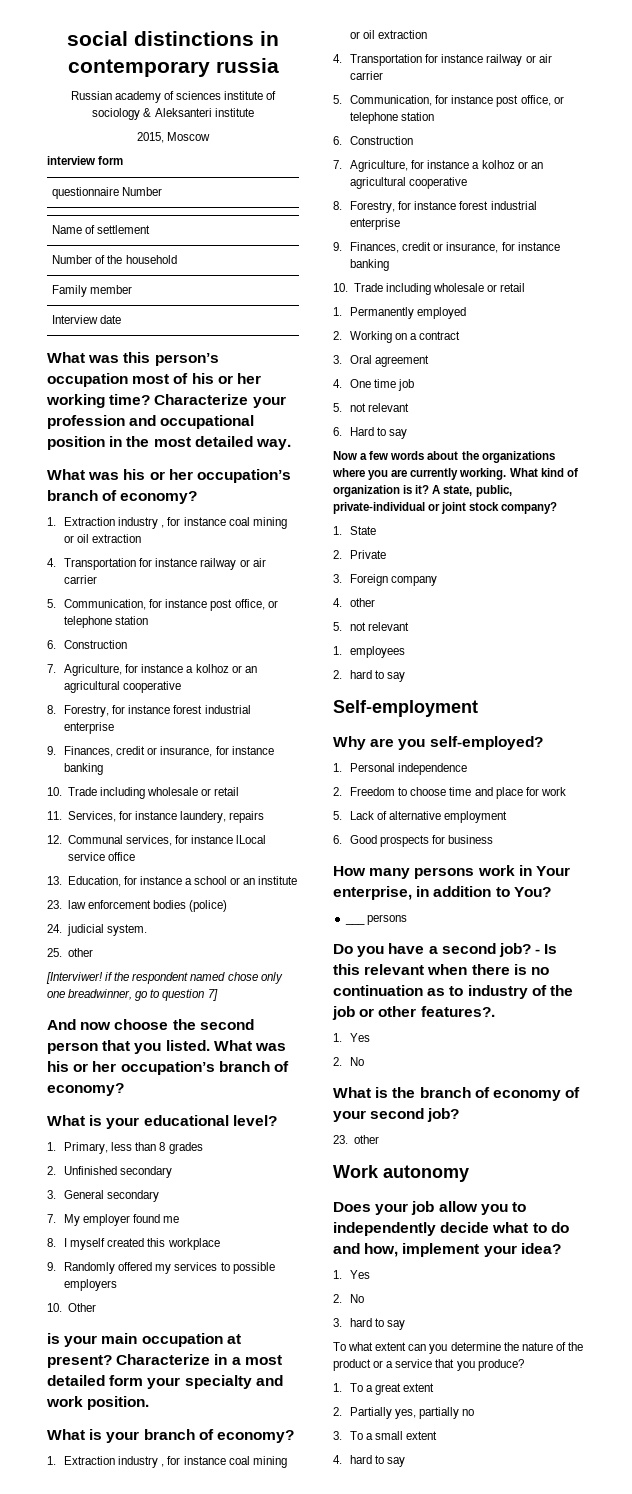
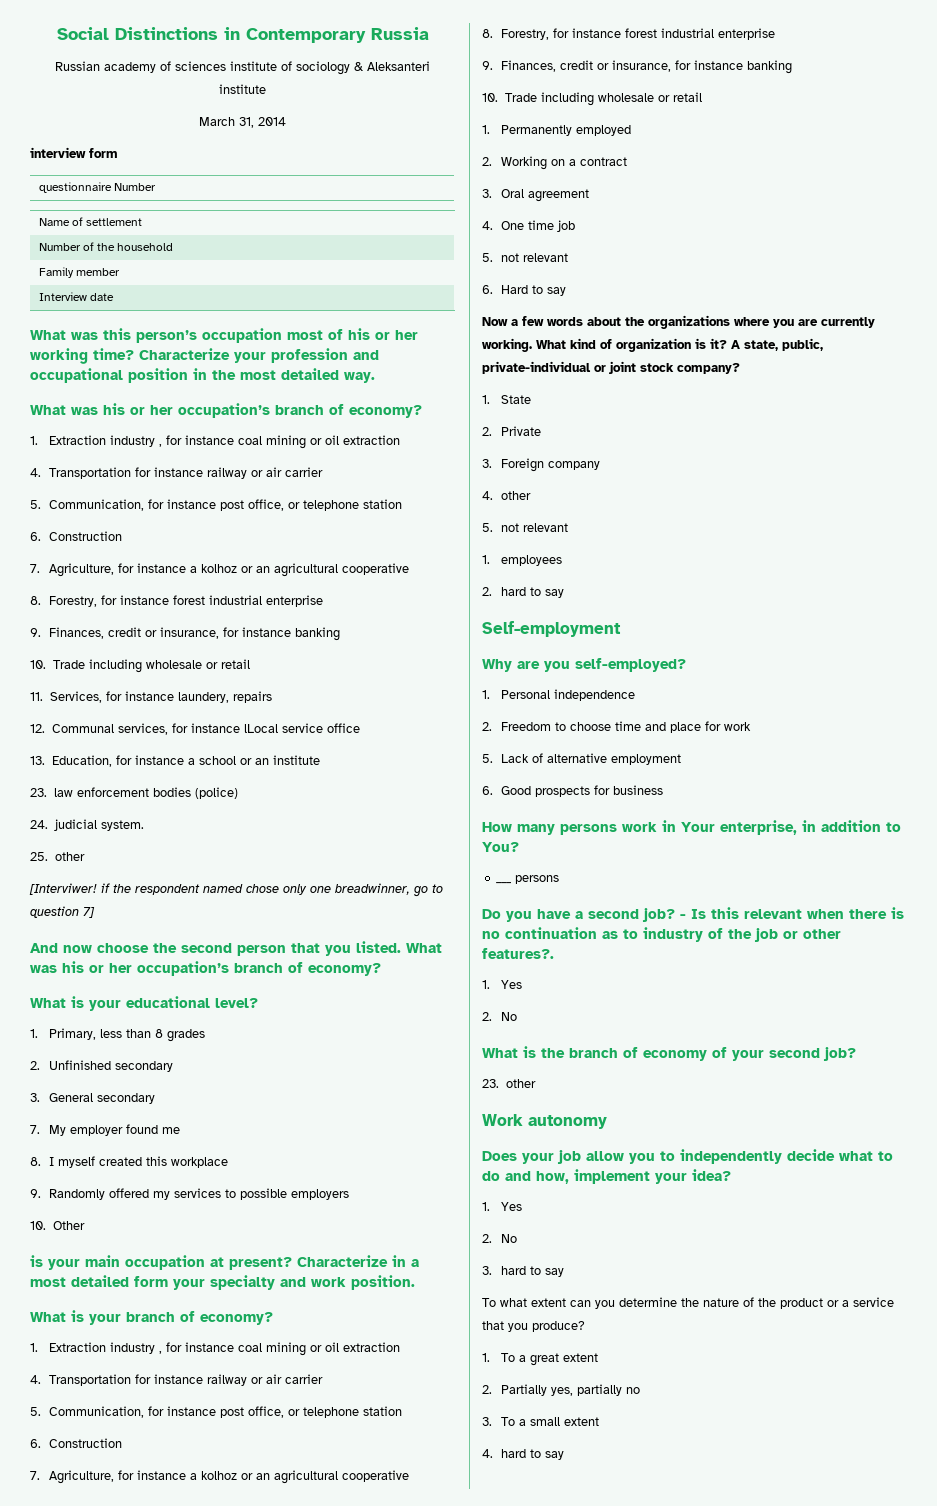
- social distinctions in contemporary russia
+ Social Distinctions in Contemporary Russia
- 2015, Moscow
+ March 31, 2014

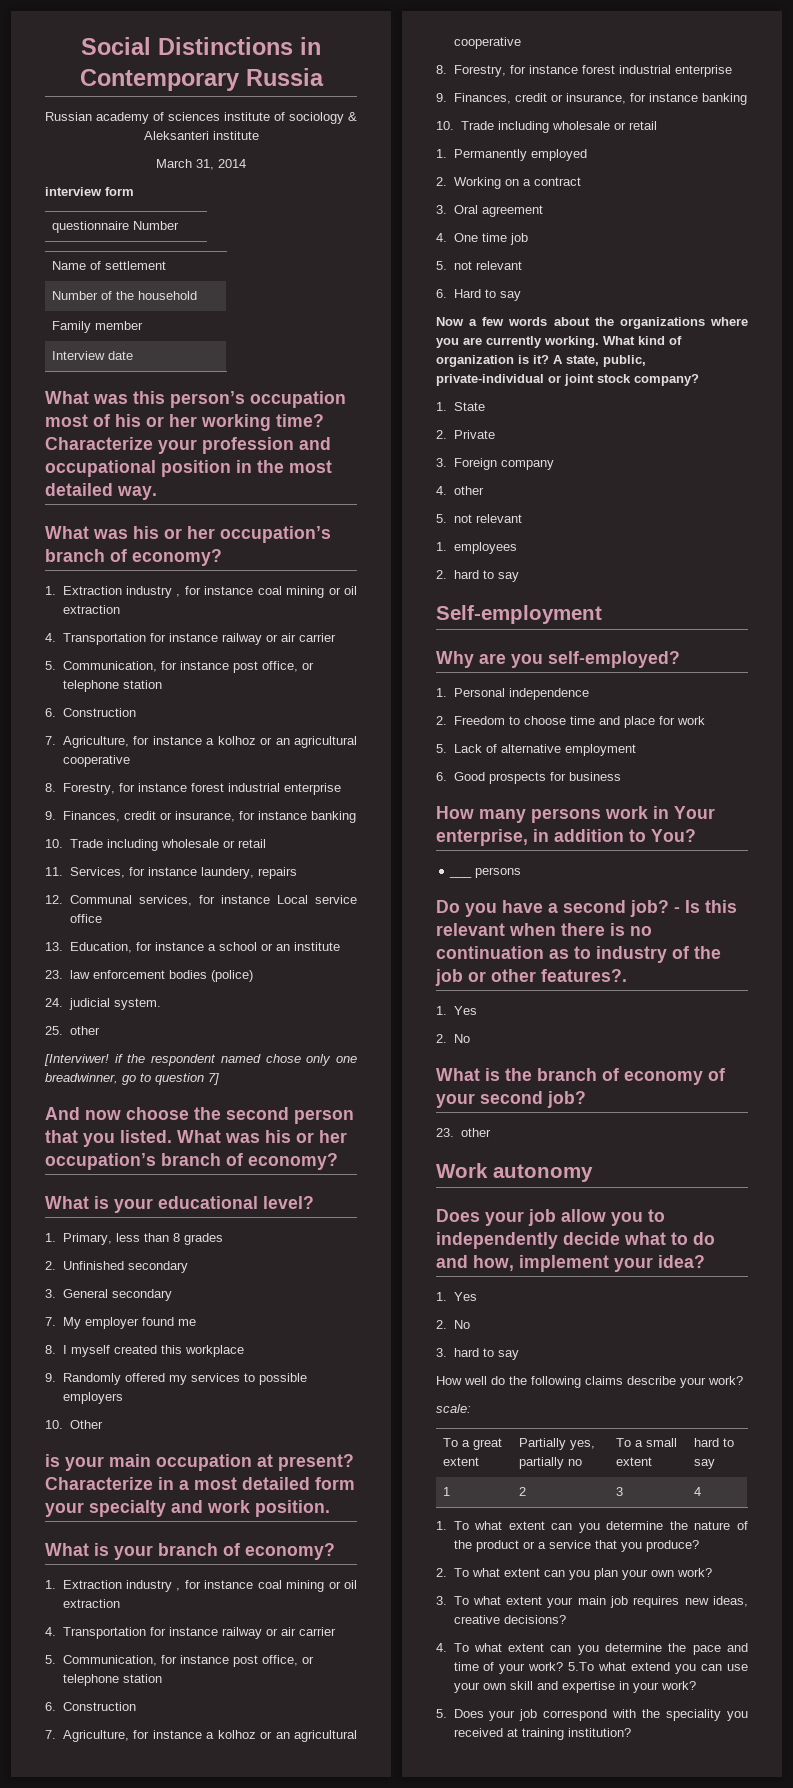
- 12. Communal services, for instance lLocal service office
+ 12. Communal services, for instance Local service office
- To what extent can you determine the nature of the product or a service that you produce?
+ How well do the following claims describe your work?
+ scale:
+ To a great extent | Partially yes, partially no | To a small extent | hard to say
+ 1 | 2 | 3 | 4
+ 1. To what extent can you determine the nature of the product or a service that you produce?
- 1. To a great extent
- 2. Partially yes, partially no
+ 2. To what extent can you plan your own work?
- 3. To a small extent
- 4. hard to say
+ 3. To what extent your main job requires new ideas, creative decisions?
+ 4. To what extent can you determine the pace and time of your work? 5.To what extend you can use your own skill and expertise in your work?
+ 5. Does your job correspond with the speciality you received at training institution?

